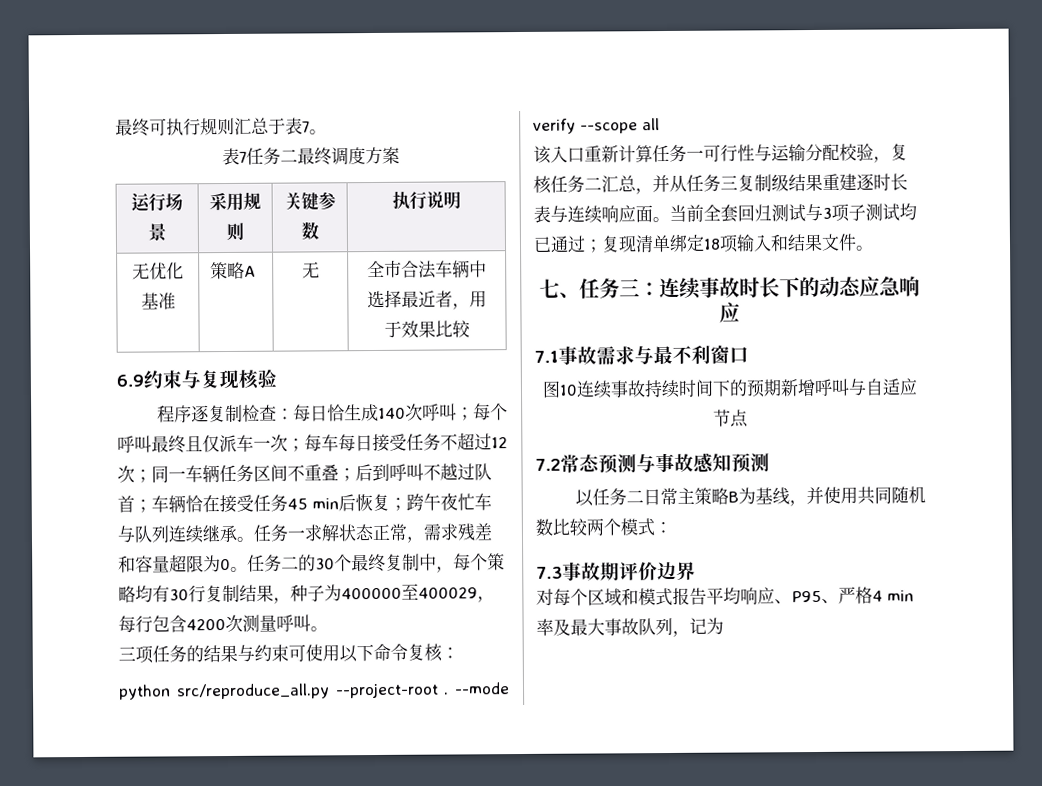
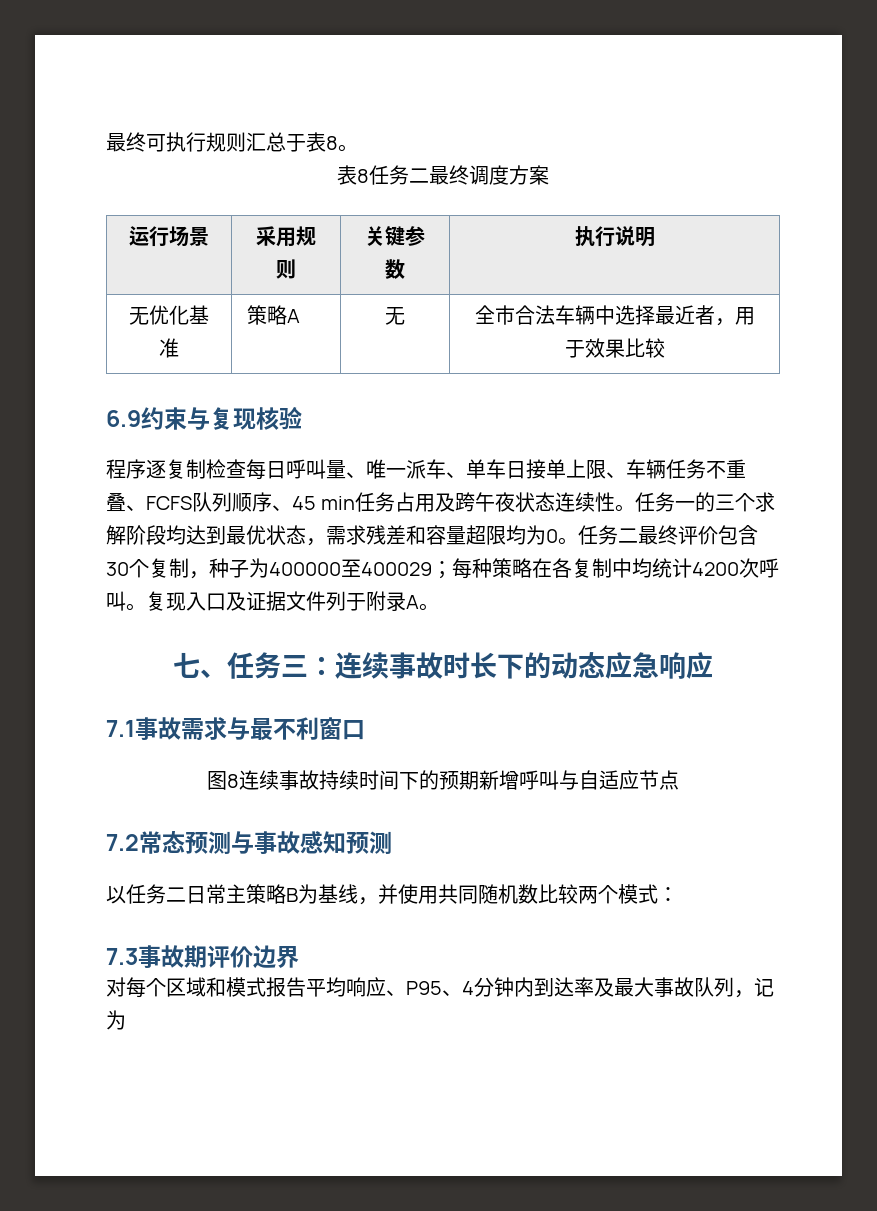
- 最终可执行规则汇总于表7。
+ 最终可执行规则汇总于表8。
- 表7任务二最终调度方案
+ 表8任务二最终调度方案
- 程序逐复制检查：每日恰生成140次呼叫；每个呼叫最终且仅派车一次；每车每日接受任务不超过12次；同一车辆任务区间不重叠；后到呼叫不越过队首；车辆恰在接受任务45 min后恢复；跨午夜忙车与队列连续继承。任务一求解状态正常，需求残差和容量超限为0。
+ 程序逐复制检查每日呼叫量、唯一派车、单车日接单上限、车辆任务不重叠、FCFS队列顺序、45 min任务占用及跨午夜状态连续性。任务一的三个求解阶段均达到最优状态，需求残差和容量超限均为0。
- 任务二的30个最终复制中，每个策略均有30行复制结果，种子为400000至400029，每行包含4200次测量呼叫。
- 三项任务的结果与约束可使用以下命令复核：
- python src/reproduce_all.py --project-root . --mode verify --scope all
- 该入口重新计算任务一可行性与运输分配校验，复核任务二汇总，并从任务三复制级结果重建逐时长表与连续响应面。当前全套回归测试与3项子测试均已通过；复现清单绑定18项输入和结果文件。
+ 任务二最终评价包含30个复制，种子为400000至400029；每种策略在各复制中均统计4200次呼叫。复现入口及证据文件列于附录A。
- 图10连续事故持续时间下的预期新增呼叫与自适应节点
+ 图8连续事故持续时间下的预期新增呼叫与自适应节点
- 对每个区域和模式报告平均响应、P95、严格4 min率及最大事故队列，记为
+ 对每个区域和模式报告平均响应、P95、4分钟内到达率及最大事故队列，记为

